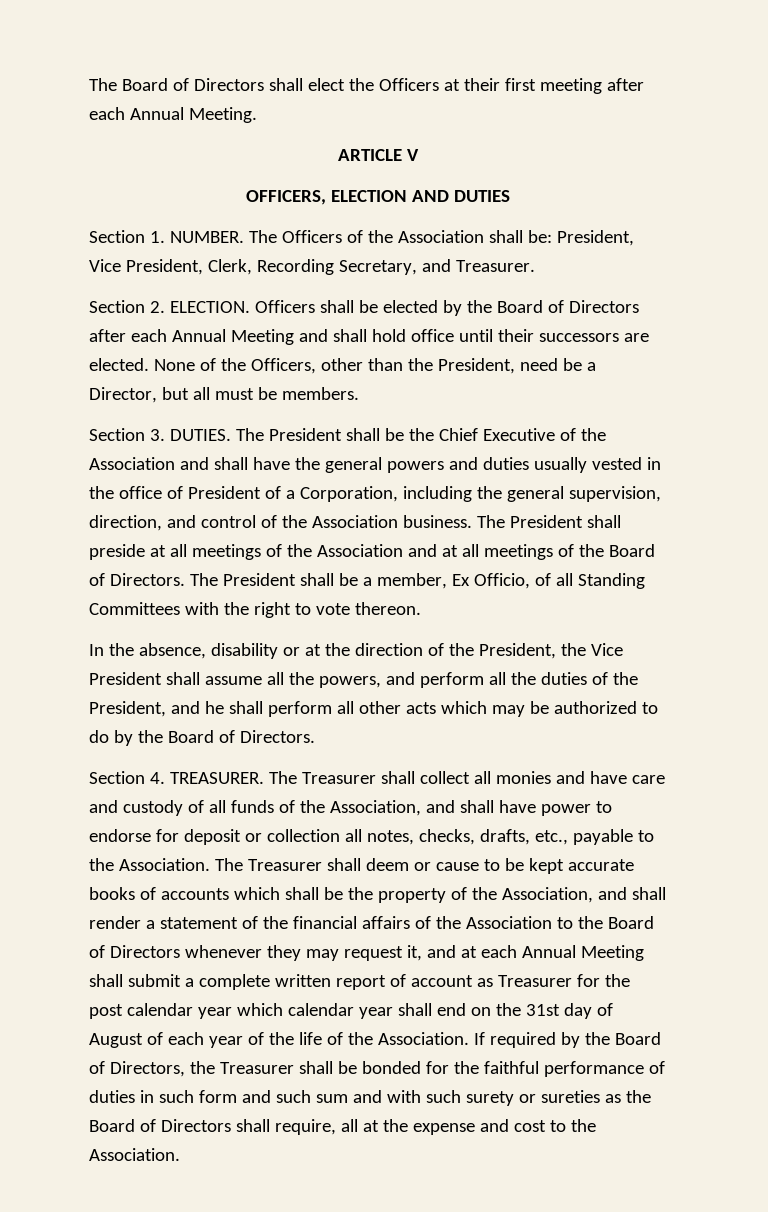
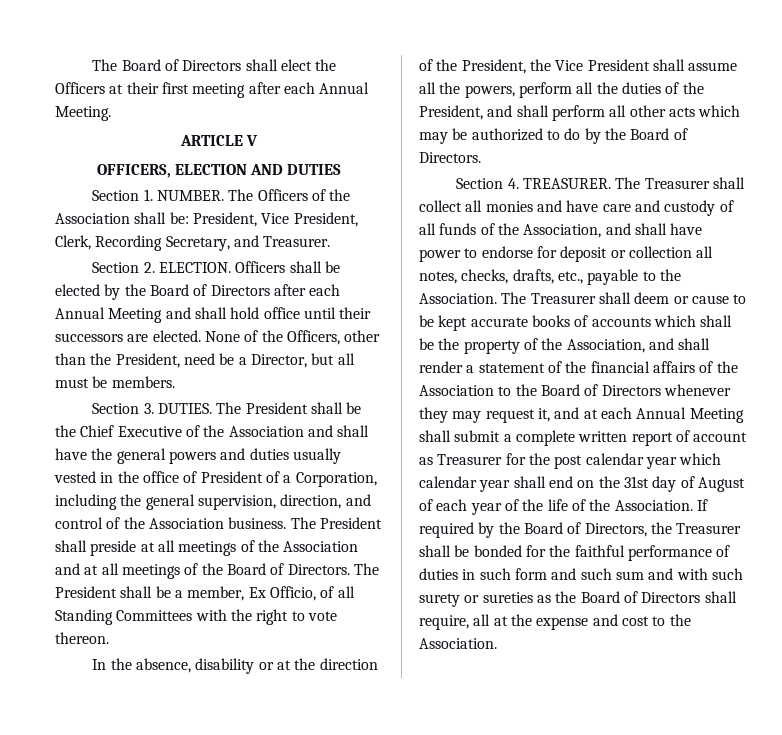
- In the absence, disability or at the direction of the President, the Vice President shall assume all the powers, and perform all the duties of the President, and he shall perform all other acts which may be authorized to do by the Board of Directors.
+ In the absence, disability or at the direction of the President, the Vice President shall assume all the powers, perform all the duties of the President, and shall perform all other acts which may be authorized to do by the Board of Directors.

